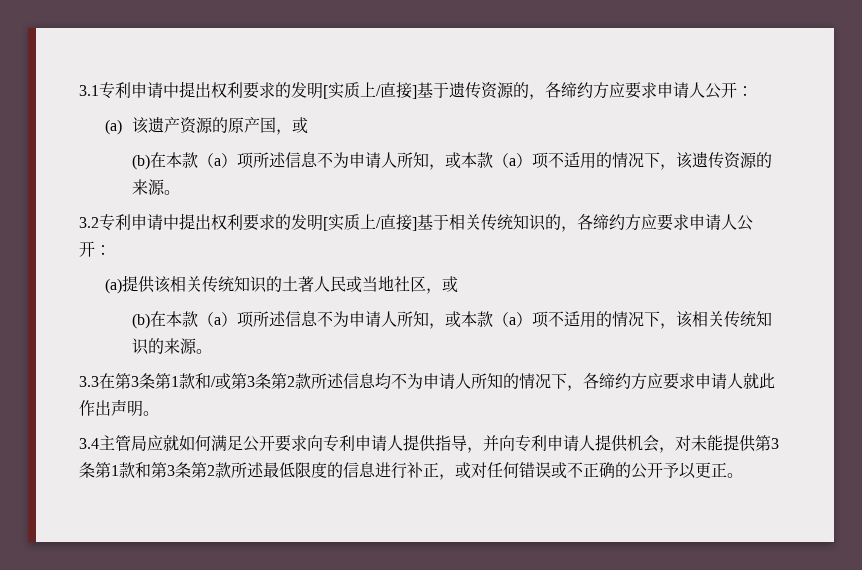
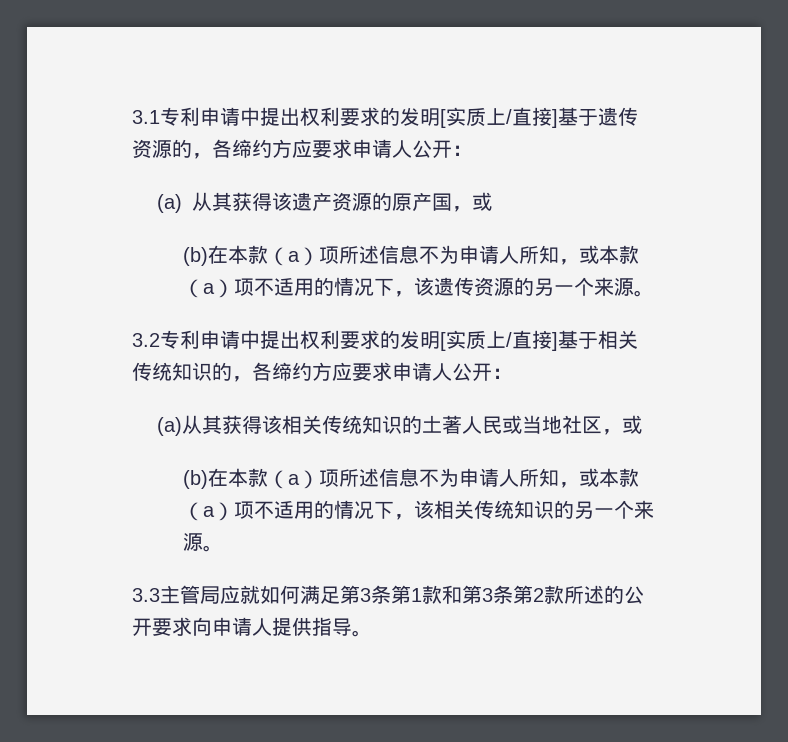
- (a)该遗产资源的原产国，或
+ (a)从其获得该遗产资源的原产国，或
- (b)在本款（a）项所述信息不为申请人所知，或本款（a）项不适用的情况下，该遗传资源的来源。
+ (b)在本款（a）项所述信息不为申请人所知，或本款（a）项不适用的情况下，该遗传资源的另一个来源。
- (a)提供该相关传统知识的土著人民或当地社区，或
+ (a)从其获得该相关传统知识的土著人民或当地社区，或
- (b)在本款（a）项所述信息不为申请人所知，或本款（a）项不适用的情况下，该相关传统知识的来源。
+ (b)在本款（a）项所述信息不为申请人所知，或本款（a）项不适用的情况下，该相关传统知识的另一个来源。
- 3.3在第3条第1款和/或第3条第2款所述信息均不为申请人所知的情况下，各缔约方应要求申请人就此作出声明。
- 3.4主管局应就如何满足公开要求向专利申请人提供指导，并向专利申请人提供机会，对未能提供第3条第1款和第3条第2款所述最低限度的信息进行补正，或对任何错误或不正确的公开予以更正。
+ 3.3主管局应就如何满足第3条第1款和第3条第2款所述的公开要求向申请人提供指导。

